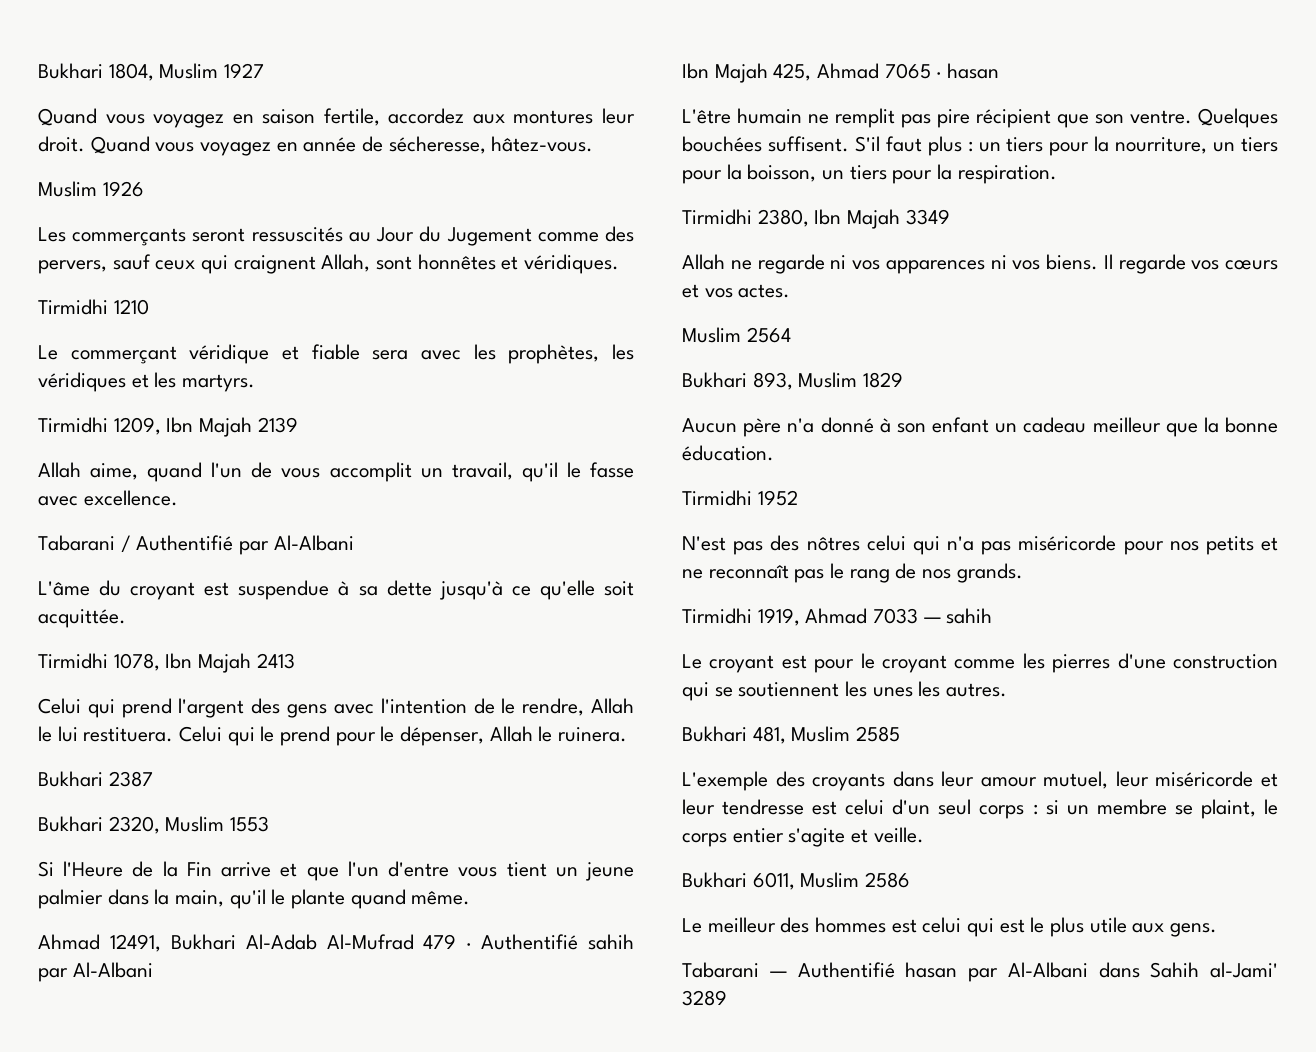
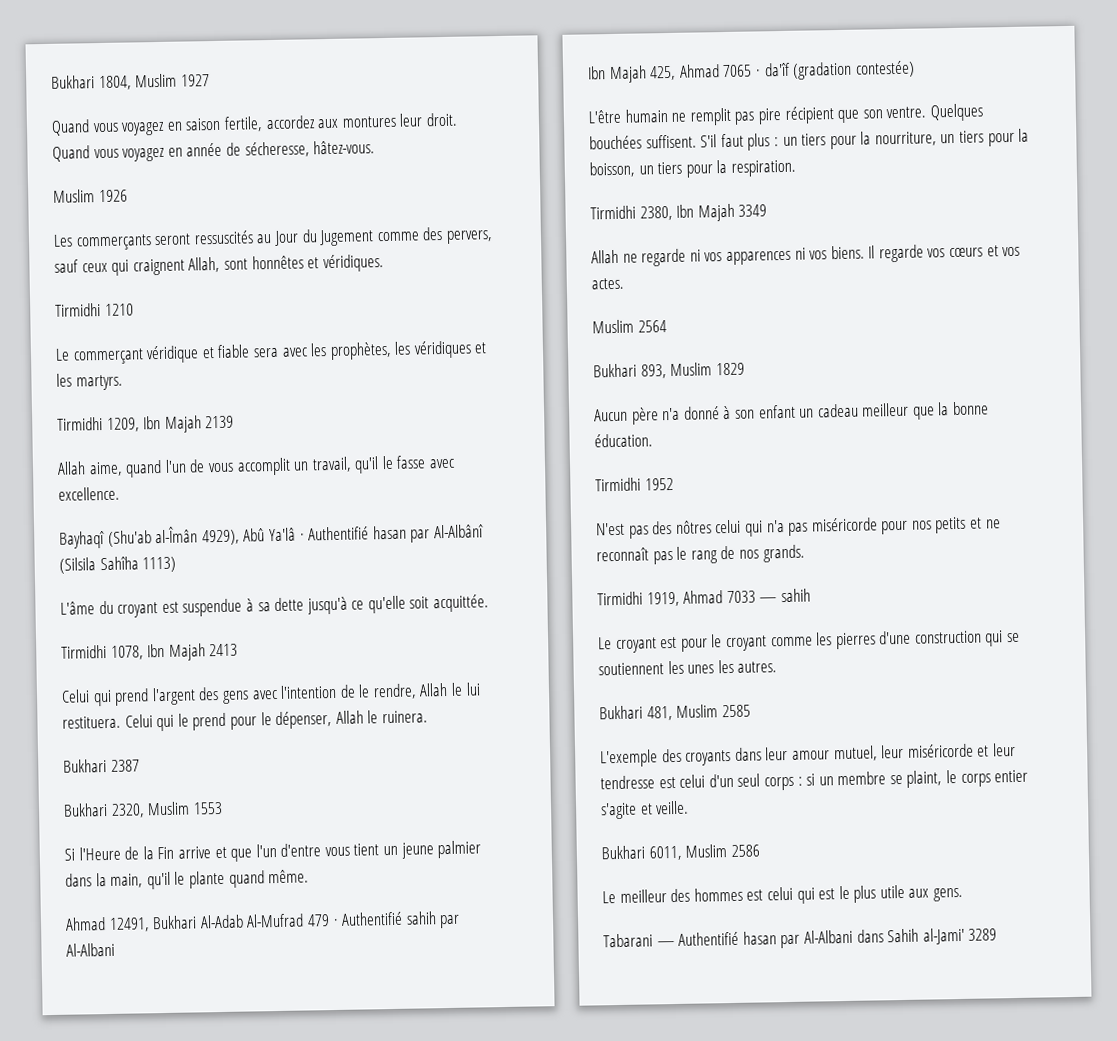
- Tabarani / Authentifié par Al-Albani
+ Bayhaqî (Shu'ab al-Îmân 4929), Abû Ya'lâ · Authentifié hasan par Al-Albânî (Silsila Sahîha 1113)
- Ibn Majah 425, Ahmad 7065 · hasan
+ Ibn Majah 425, Ahmad 7065 · da'îf (gradation contestée)

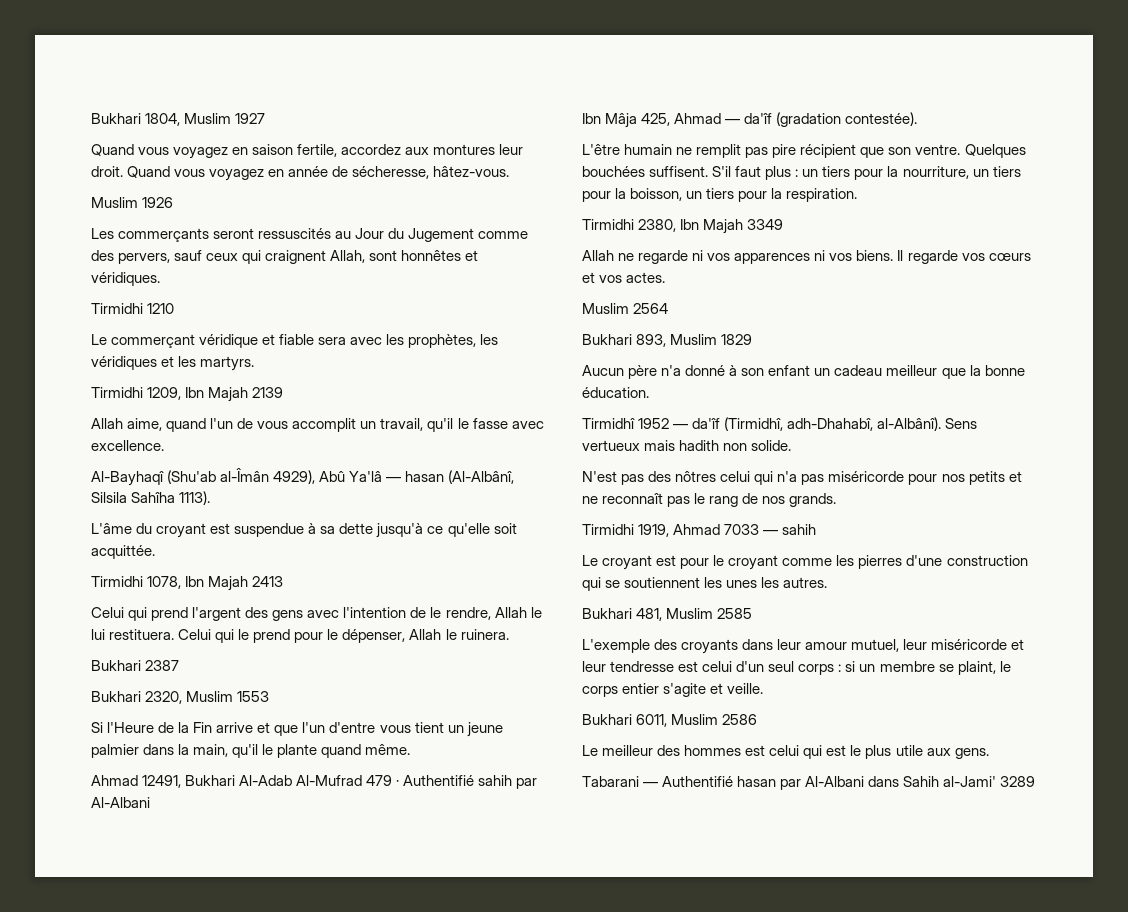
- Bayhaqî (Shu'ab al-Îmân 4929), Abû Ya'lâ · Authentifié hasan par Al-Albânî (Silsila Sahîha 1113)
+ Al-Bayhaqî (Shu'ab al-Îmân 4929), Abû Ya'lâ — hasan (Al-Albânî, Silsila Sahîha 1113).
- Ibn Majah 425, Ahmad 7065 · da'îf (gradation contestée)
+ Ibn Mâja 425, Ahmad — da'îf (gradation contestée).
- Tirmidhi 1952
+ Tirmidhî 1952 — da'îf (Tirmidhî, adh-Dhahabî, al-Albânî). Sens vertueux mais hadith non solide.

